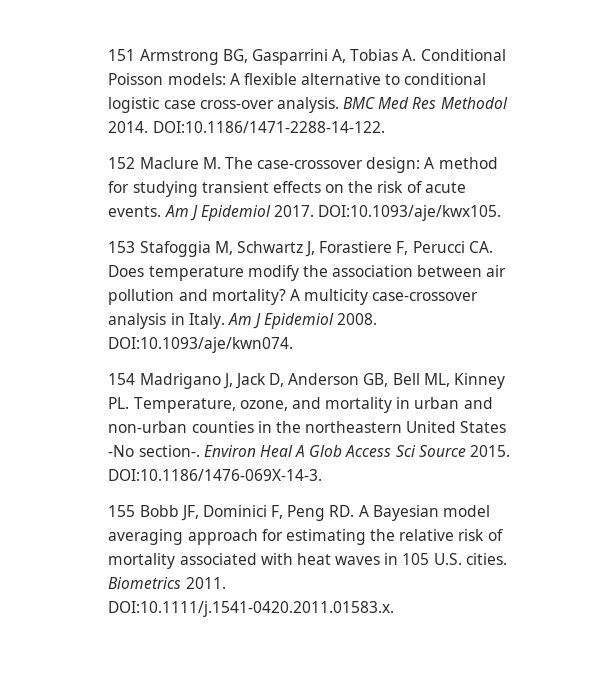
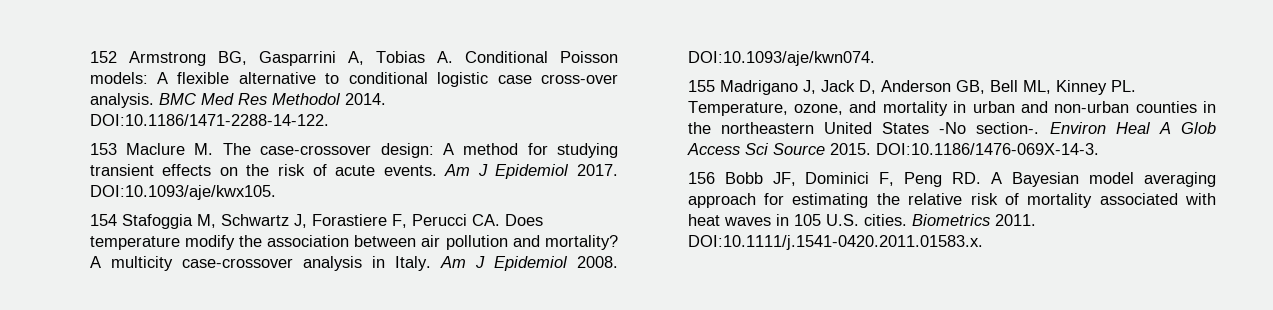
- 151 Armstrong BG, Gasparrini A, Tobias A. Conditional Poisson models: A flexible alternative to conditional logistic case cross-over analysis.
+ 152 Armstrong BG, Gasparrini A, Tobias A. Conditional Poisson models: A flexible alternative to conditional logistic case cross-over analysis.
- 152 Maclure M. The case-crossover design: A method for studying transient effects on the risk of acute events.
+ 153 Maclure M. The case-crossover design: A method for studying transient effects on the risk of acute events.
- 153 Stafoggia M, Schwartz J, Forastiere F, Perucci CA. Does temperature modify the association between air pollution and mortality?
+ 154 Stafoggia M, Schwartz J, Forastiere F, Perucci CA. Does temperature modify the association between air pollution and mortality?
- 154 Madrigano J, Jack D, Anderson GB, Bell ML, Kinney PL. Temperature, ozone, and mortality in urban and non-urban counties in the northeastern United States -No section-.
+ 155 Madrigano J, Jack D, Anderson GB, Bell ML, Kinney PL. Temperature, ozone, and mortality in urban and non-urban counties in the northeastern United States -No section-.
- 155 Bobb JF, Dominici F, Peng RD. A Bayesian model averaging approach for estimating the relative risk of mortality associated with heat waves in 105 U.S. cities.
+ 156 Bobb JF, Dominici F, Peng RD. A Bayesian model averaging approach for estimating the relative risk of mortality associated with heat waves in 105 U.S. cities.

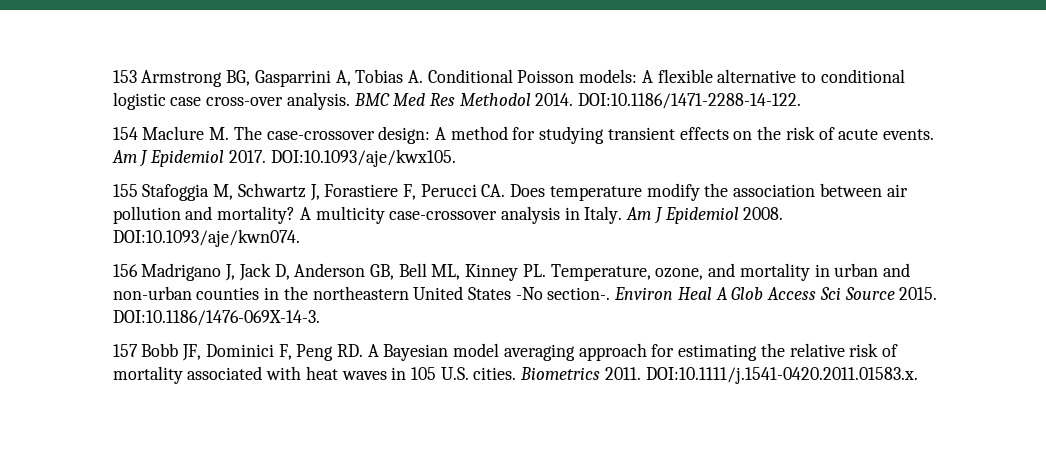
- 152 Armstrong BG, Gasparrini A, Tobias A. Conditional Poisson models: A flexible alternative to conditional logistic case cross-over analysis.
+ 153 Armstrong BG, Gasparrini A, Tobias A. Conditional Poisson models: A flexible alternative to conditional logistic case cross-over analysis.
- 153 Maclure M. The case-crossover design: A method for studying transient effects on the risk of acute events.
+ 154 Maclure M. The case-crossover design: A method for studying transient effects on the risk of acute events.
- 154 Stafoggia M, Schwartz J, Forastiere F, Perucci CA. Does temperature modify the association between air pollution and mortality?
+ 155 Stafoggia M, Schwartz J, Forastiere F, Perucci CA. Does temperature modify the association between air pollution and mortality?
- 155 Madrigano J, Jack D, Anderson GB, Bell ML, Kinney PL. Temperature, ozone, and mortality in urban and non-urban counties in the northeastern United States -No section-.
+ 156 Madrigano J, Jack D, Anderson GB, Bell ML, Kinney PL. Temperature, ozone, and mortality in urban and non-urban counties in the northeastern United States -No section-.
- 156 Bobb JF, Dominici F, Peng RD. A Bayesian model averaging approach for estimating the relative risk of mortality associated with heat waves in 105 U.S. cities.
+ 157 Bobb JF, Dominici F, Peng RD. A Bayesian model averaging approach for estimating the relative risk of mortality associated with heat waves in 105 U.S. cities.

